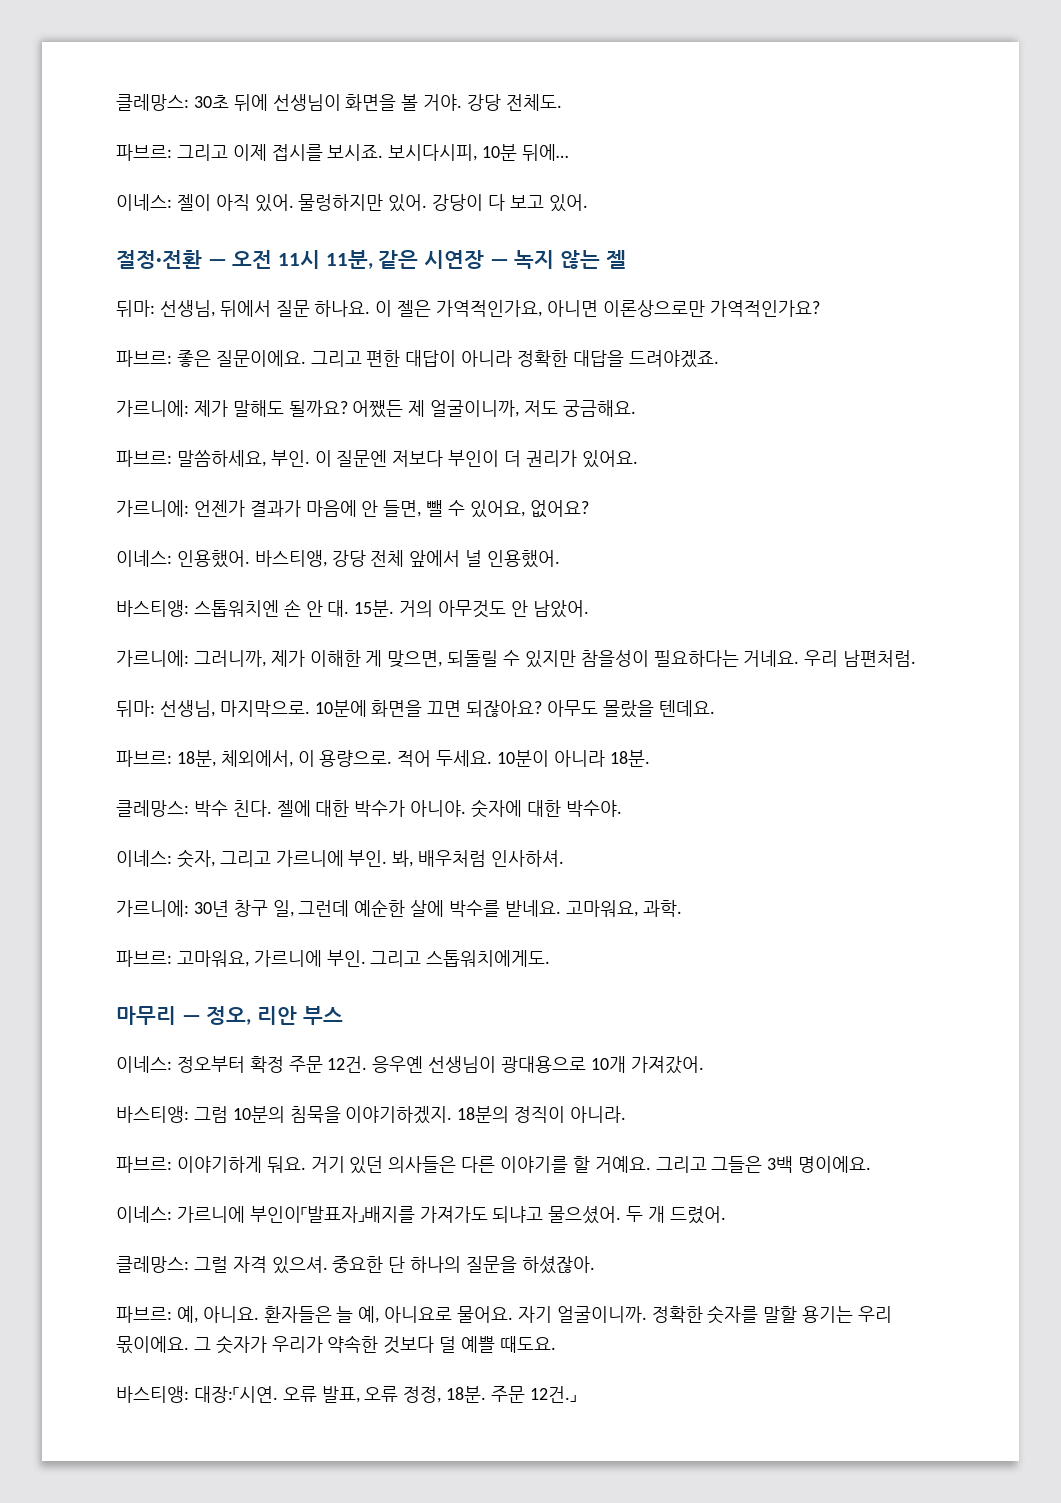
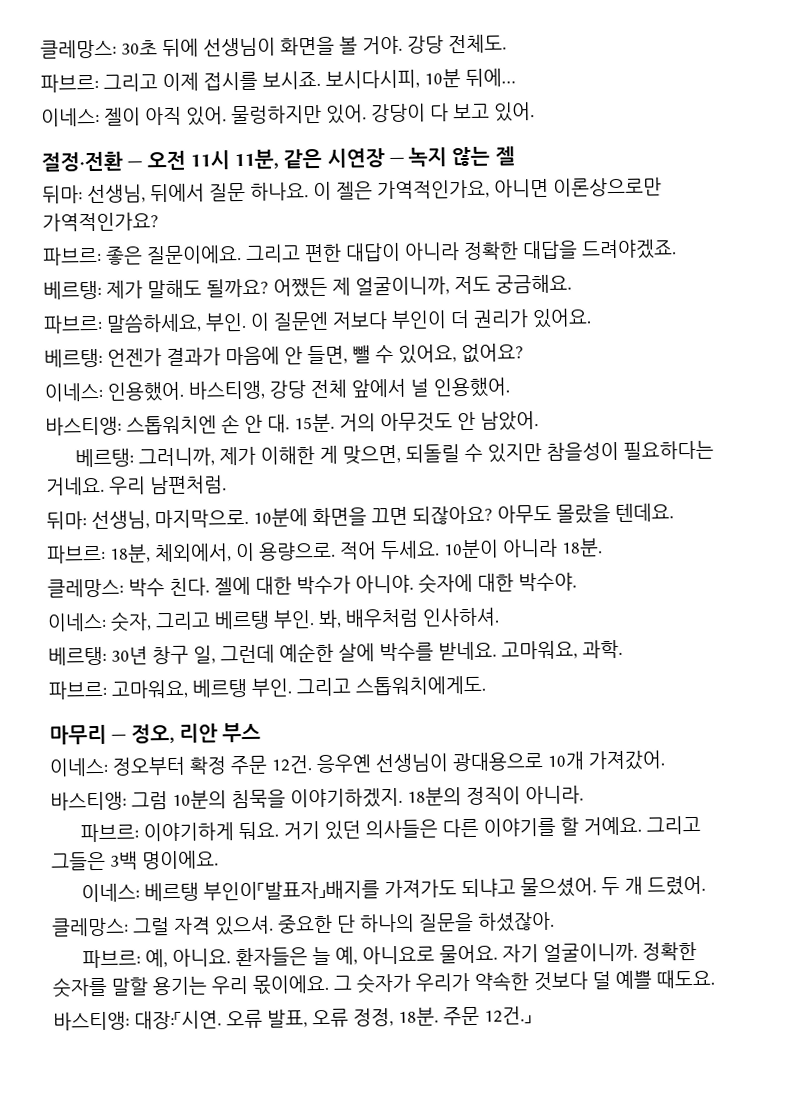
- 가르니에: 제가 말해도 될까요?
+ 베르탱: 제가 말해도 될까요?
- 가르니에: 언젠가 결과가 마음에 안 들면, 뺄 수 있어요, 없어요?
+ 베르탱: 언젠가 결과가 마음에 안 들면, 뺄 수 있어요, 없어요?
- 가르니에: 그러니까, 제가 이해한 게 맞으면, 되돌릴 수 있지만 참을성이 필요하다는 거네요.
+ 베르탱: 그러니까, 제가 이해한 게 맞으면, 되돌릴 수 있지만 참을성이 필요하다는 거네요.
- 이네스: 숫자, 그리고 가르니에 부인.
+ 이네스: 숫자, 그리고 베르탱 부인.
- 가르니에: 30년 창구 일, 그런데 예순한 살에 박수를 받네요.
+ 베르탱: 30년 창구 일, 그런데 예순한 살에 박수를 받네요.
- 파브르: 고마워요, 가르니에 부인.
+ 파브르: 고마워요, 베르탱 부인.
- 이네스: 가르니에 부인이「발표자」배지를 가져가도 되냐고 물으셨어.
+ 이네스: 베르탱 부인이「발표자」배지를 가져가도 되냐고 물으셨어.

